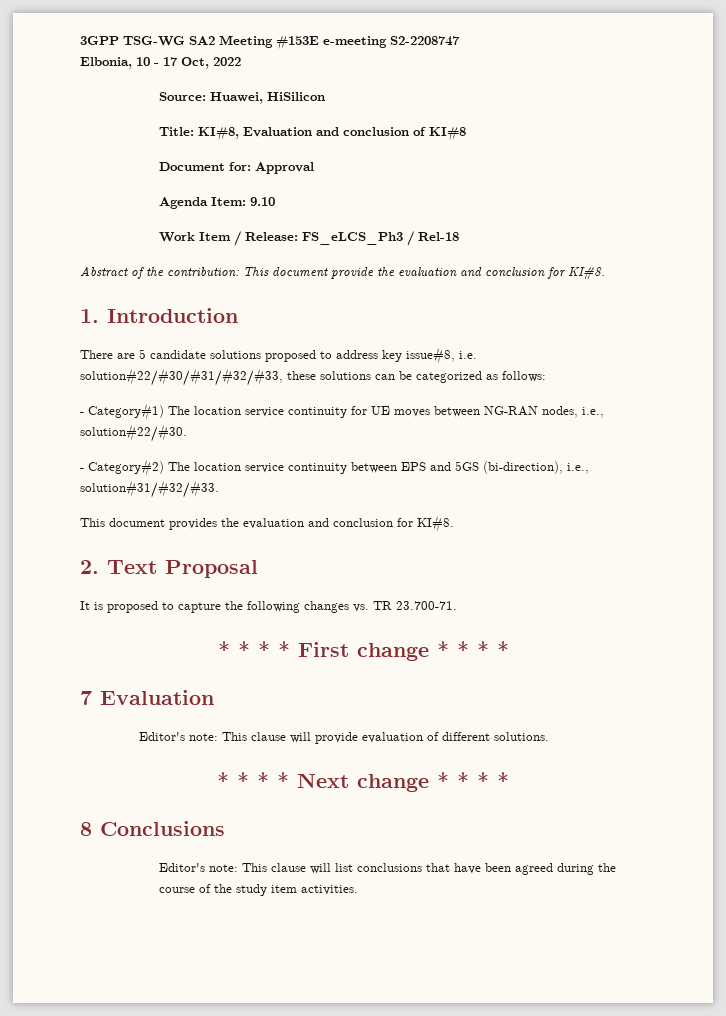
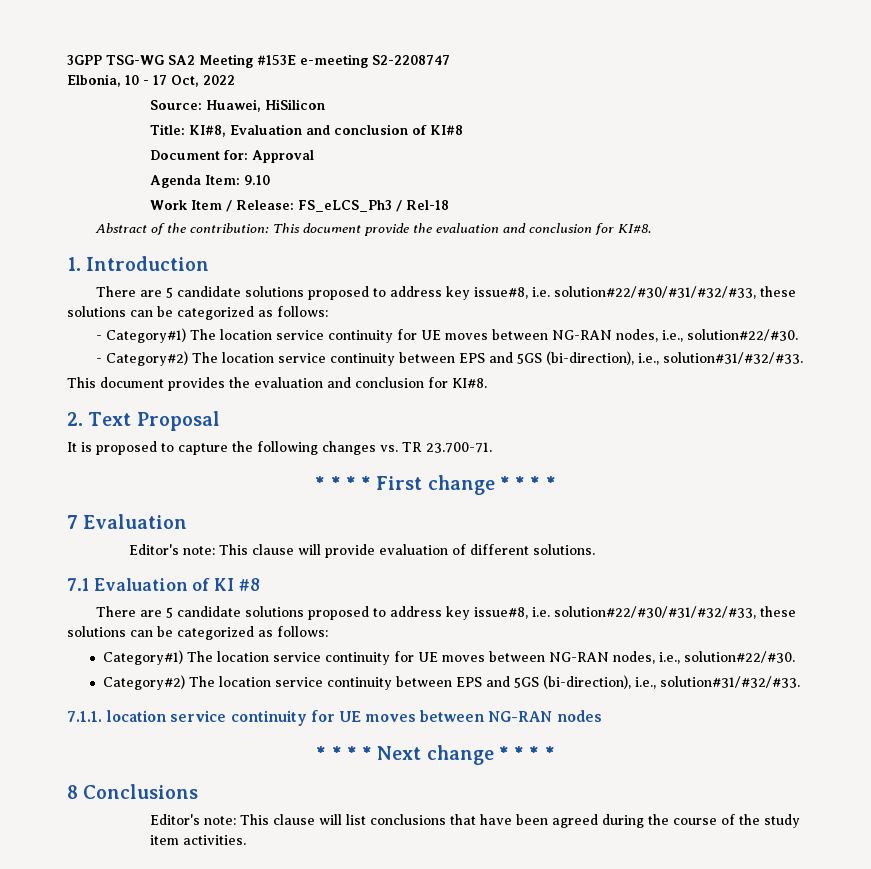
+ 7.1 Evaluation of KI #8
+ There are 5 candidate solutions proposed to address key issue#8, i.e. solution#22/#30/#31/#32/#33, these solutions can be categorized as follows:
+ Category#1) The location service continuity for UE moves between NG-RAN nodes, i.e., solution#22/#30.
+ Category#2) The location service continuity between EPS and 5GS (bi-direction), i.e., solution#31/#32/#33.
+ 7.1.1. location service continuity for UE moves between NG-RAN nodes

